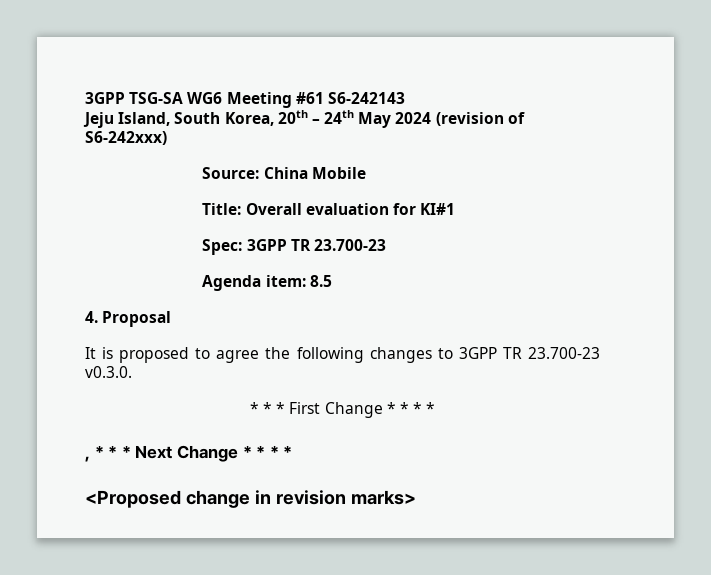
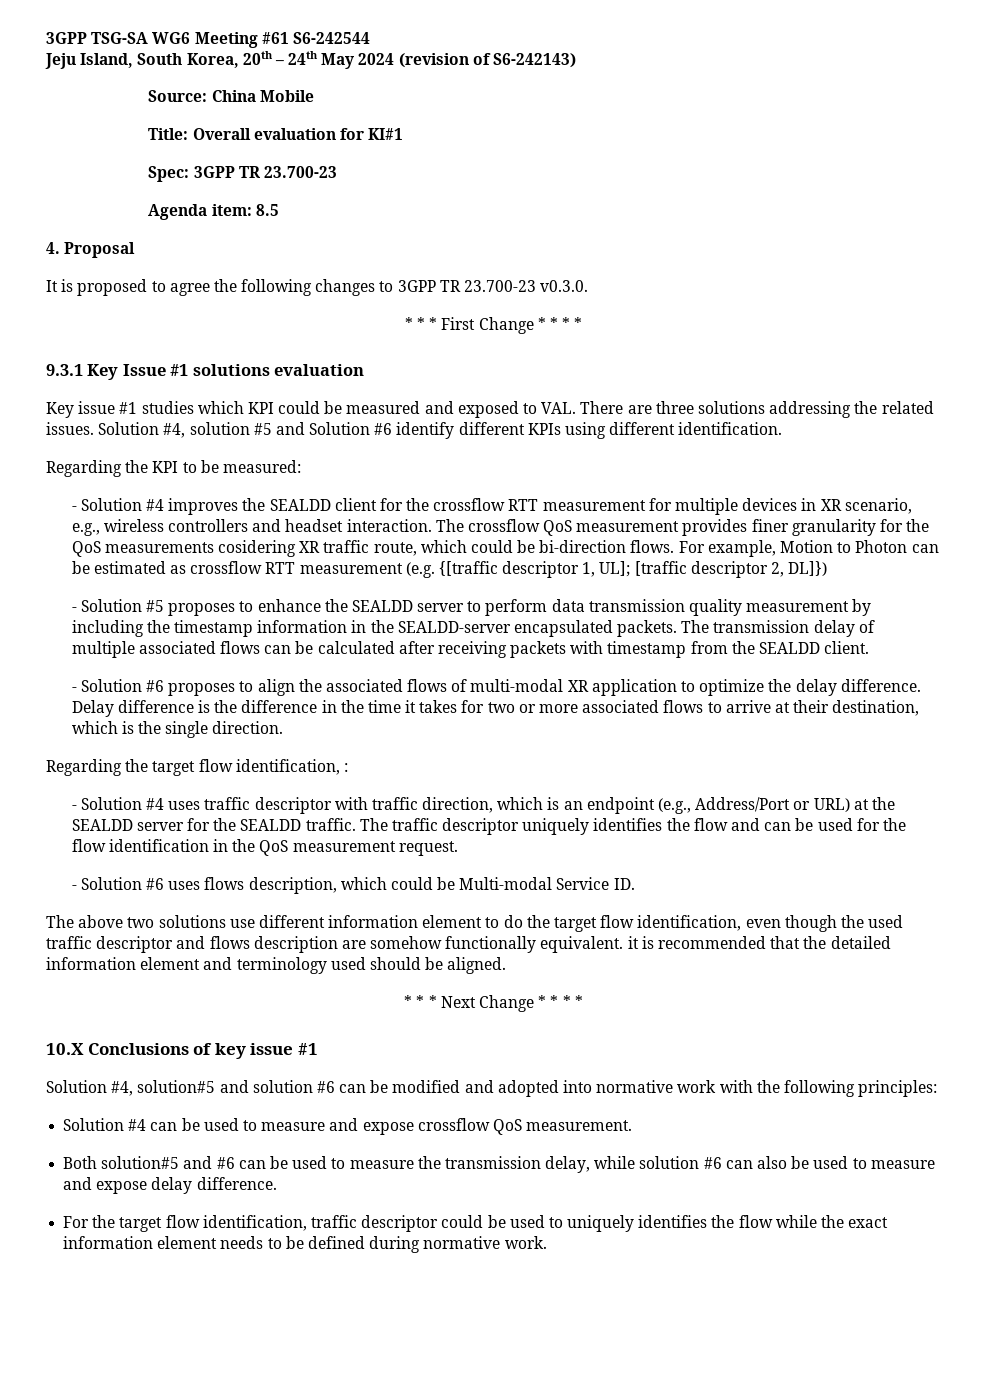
- 3GPP TSG-SA WG6 Meeting #61 S6-242143
+ 3GPP TSG-SA WG6 Meeting #61 S6-242544
- Jeju Island, South Korea, 20th – 24th May 2024 (revision of S6-242xxx)
+ Jeju Island, South Korea, 20th – 24th May 2024 (revision of S6-242143)
- , * * * Next Change * * * *
+ 9.3.1 Key Issue #1 solutions evaluation
+ Key issue #1 studies which KPI could be measured and exposed to VAL. There are three solutions addressing the related issues. Solution #4, solution #5 and Solution #6 identify different KPIs using different identification.
+ Regarding the KPI to be measured:
+ - Solution #4 improves the SEALDD client for the crossflow RTT measurement for multiple devices in XR scenario, e.g., wireless controllers and headset interaction. The crossflow QoS measurement provides finer granularity for the QoS measurements cosidering XR traffic route, which could be bi-direction flows. For example, Motion to Photon can be estimated as crossflow RTT measurement (e.g. {[traffic descriptor 1, UL]; [traffic descriptor 2, DL]})
+ - Solution #5 proposes to enhance the SEALDD server to perform data transmission quality measurement by including the timestamp information in the SEALDD-server encapsulated packets. The transmission delay of multiple associated flows can be calculated after receiving packets with timestamp from the SEALDD client.
+ - Solution #6 proposes to align the associated flows of multi-modal XR application to optimize the delay difference. Delay difference is the difference in the time it takes for two or more associated flows to arrive at their destination, which is the single direction.
+ Regarding the target flow identification, :
+ - Solution #4 uses traffic descriptor with traffic direction, which is an endpoint (e.g., Address/Port or URL) at the SEALDD server for the SEALDD traffic. The traffic descriptor uniquely identifies the flow and can be used for the flow identification in the QoS measurement request.
+ - Solution #6 uses flows description, which could be Multi-modal Service ID.
+ The above two solutions use different information element to do the target flow identification, even though the used traffic descriptor and flows description are somehow functionally equivalent. it is recommended that the detailed information element and terminology used should be aligned.
+ * * * Next Change * * * *
- <Proposed change in revision marks>
+ 10.X Conclusions of key issue #1
+ Solution #4, solution#5 and solution #6 can be modified and adopted into normative work with the following principles:
+ Solution #4 can be used to measure and expose crossflow QoS measurement.
+ Both solution#5 and #6 can be used to measure the transmission delay, while solution #6 can also be used to measure and expose delay difference.
+ For the target flow identification, traffic descriptor could be used to uniquely identifies the flow while the exact information element needs to be defined during normative work.

